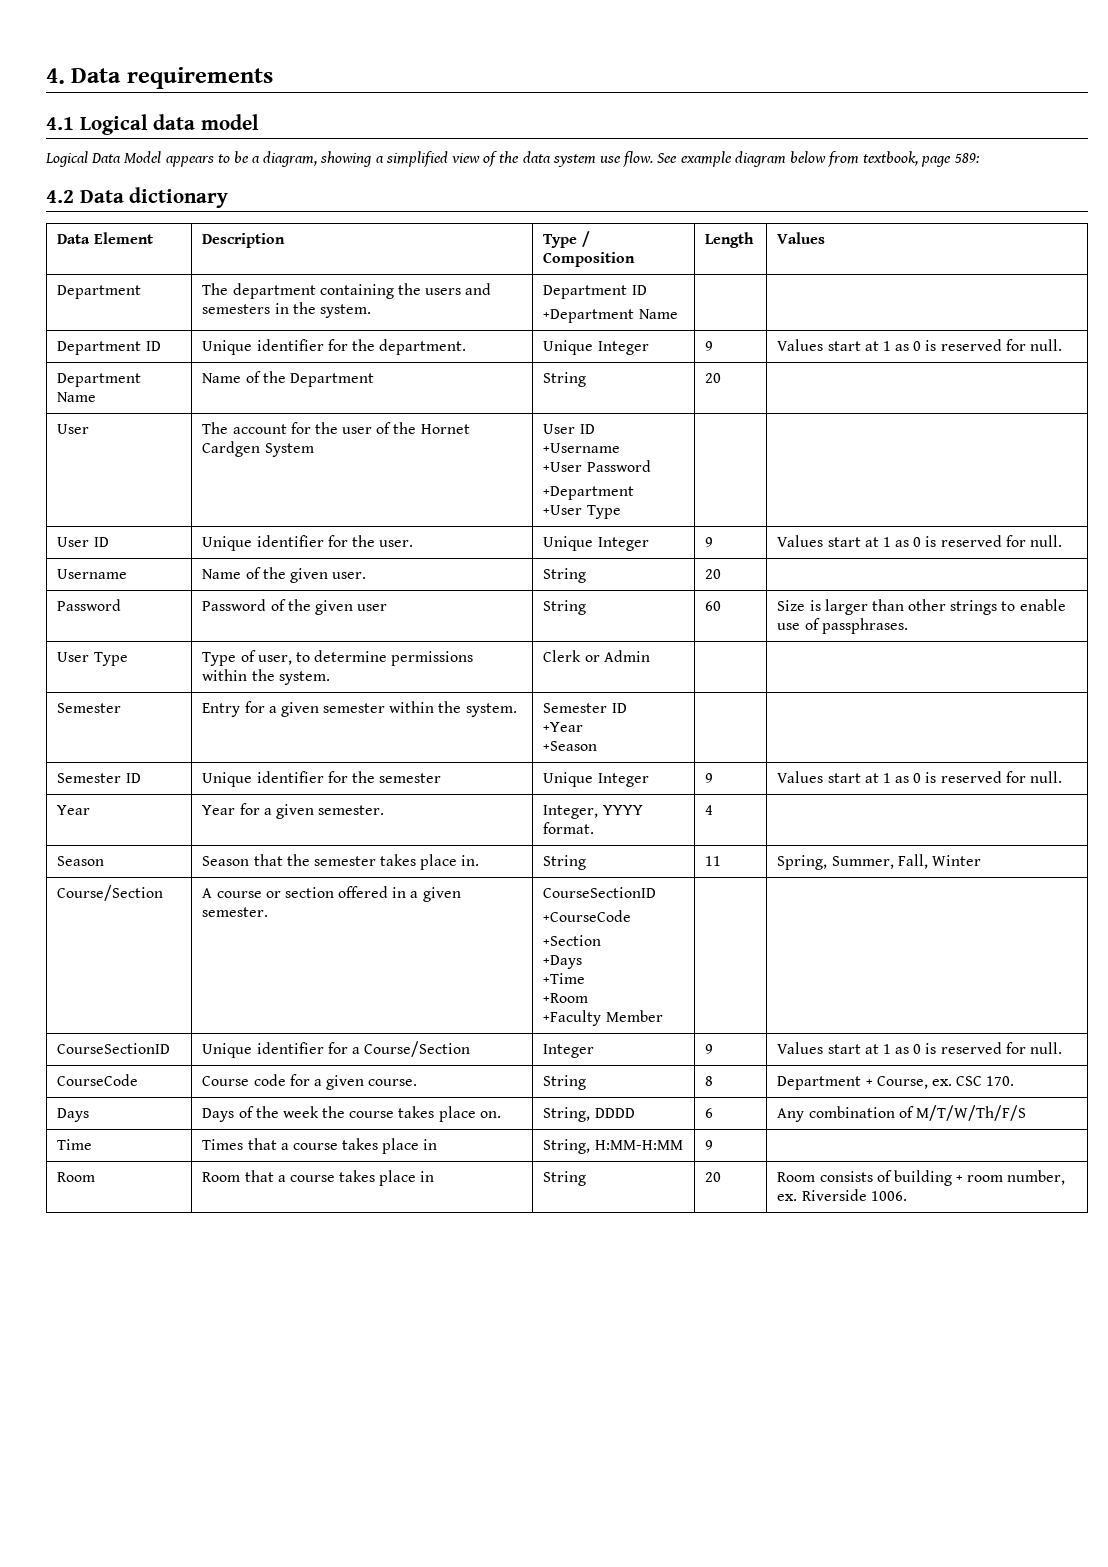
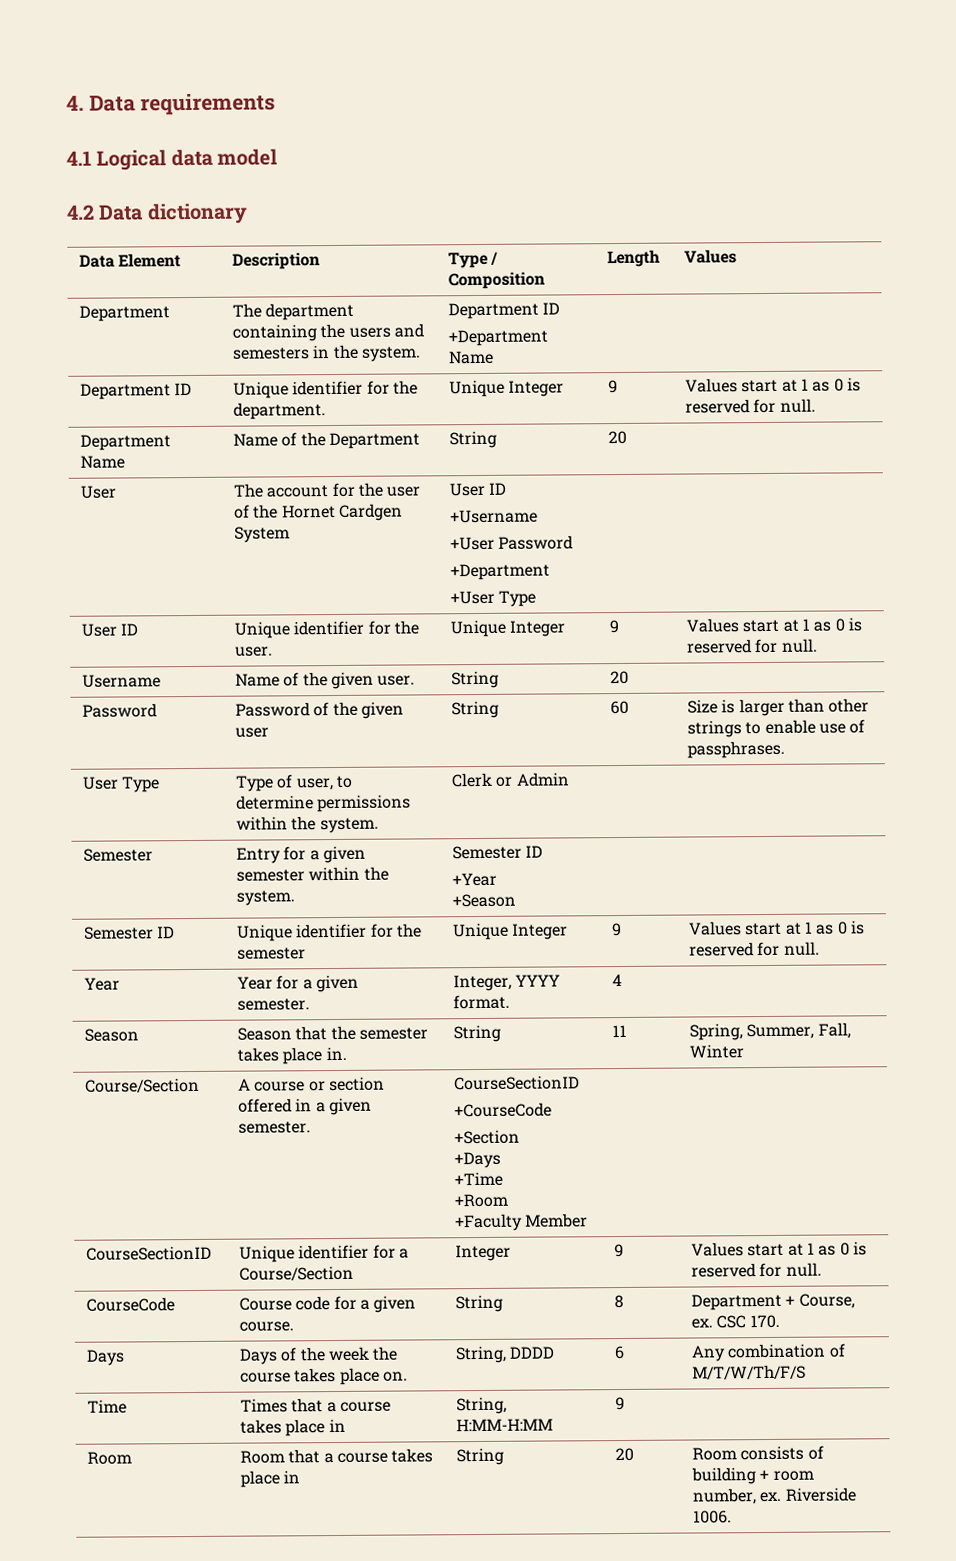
- Logical Data Model appears to be a diagram, showing a simplified view of the data system use flow. See example diagram below from textbook, page 589:

